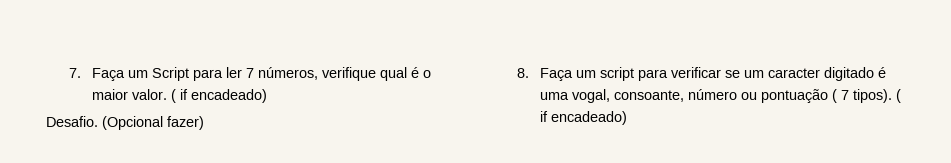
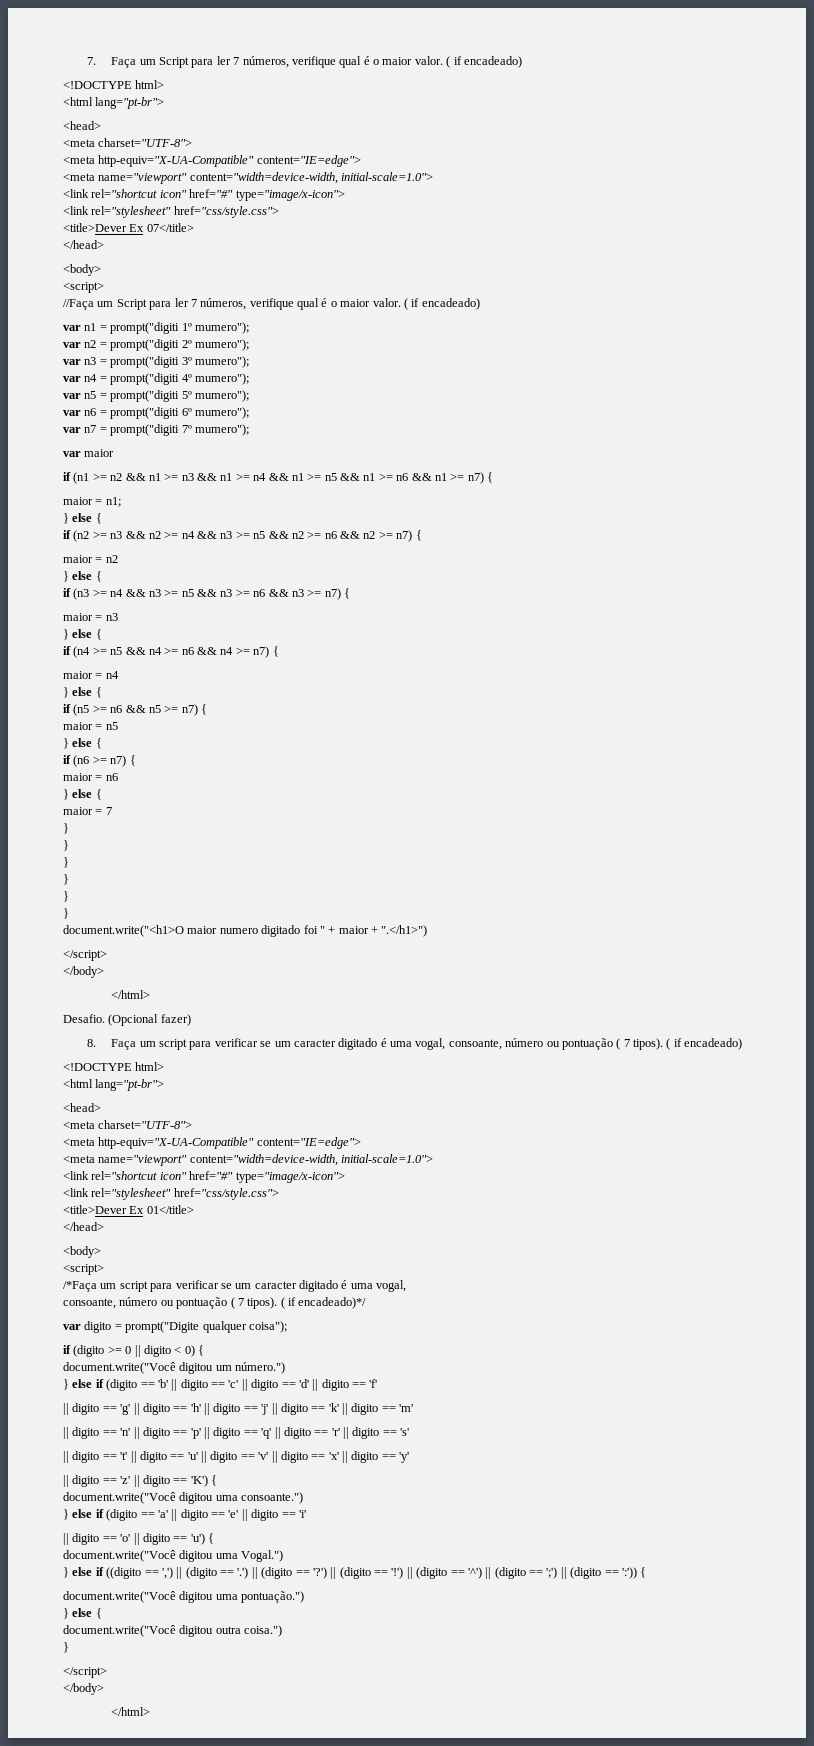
  7. Faça um Script para ler 7 números, verifique qual é o maior valor. ( if encadeado)
+ <!DOCTYPE html>
+ <html lang="pt-br">
+ <head>
+ <meta charset="UTF-8">
+ <meta http-equiv="X-UA-Compatible" content="IE=edge">
+ <meta name="viewport" content="width=device-width, initial-scale=1.0">
+ <link rel="shortcut icon" href="#" type="image/x-icon">
+ <link rel="stylesheet" href="css/style.css">
+ <title>Dever Ex 07</title>
+ </head>
+ <body>
+ <script>
+ //Faça um Script para ler 7 números, verifique qual é o maior valor. ( if encadeado)
+ var n1 = prompt("digiti 1º mumero");
+ var n2 = prompt("digiti 2º mumero");
+ var n3 = prompt("digiti 3º mumero");
+ var n4 = prompt("digiti 4º mumero");
+ var n5 = prompt("digiti 5º mumero");
+ var n6 = prompt("digiti 6º mumero");
+ var n7 = prompt("digiti 7º mumero");
+ var maior
+ if (n1 >= n2 && n1 >= n3 && n1 >= n4 && n1 >= n5 && n1 >= n6 && n1 >= n7) {
+ maior = n1;
+ } else {
+ if (n2 >= n3 && n2 >= n4 && n3 >= n5 && n2 >= n6 && n2 >= n7) {
+ maior = n2
+ } else {
+ if (n3 >= n4 && n3 >= n5 && n3 >= n6 && n3 >= n7) {
+ maior = n3
+ } else {
+ if (n4 >= n5 && n4 >= n6 && n4 >= n7) {
+ maior = n4
+ } else {
+ if (n5 >= n6 && n5 >= n7) {
+ maior = n5
+ } else {
+ if (n6 >= n7) {
+ maior = n6
+ } else {
+ maior = 7
+ }
+ }
+ }
+ }
+ }
+ }
+ document.write("<h1>O maior numero digitado foi " + maior + ".</h1>")
+ </script>
+ </body>
+ </html>
  8. Faça um script para verificar se um caracter digitado é uma vogal, consoante, número ou pontuação ( 7 tipos). ( if encadeado)
+ <!DOCTYPE html>
+ <html lang="pt-br">
+ <head>
+ <meta charset="UTF-8">
+ <meta http-equiv="X-UA-Compatible" content="IE=edge">
+ <meta name="viewport" content="width=device-width, initial-scale=1.0">
+ <link rel="shortcut icon" href="#" type="image/x-icon">
+ <link rel="stylesheet" href="css/style.css">
+ <title>Dever Ex 01</title>
+ </head>
+ <body>
+ <script>
+ /*Faça um script para verificar se um caracter digitado é uma vogal,
+ consoante, número ou pontuação ( 7 tipos). ( if encadeado)*/
+ var digito = prompt("Digite qualquer coisa");
+ if (digito >= 0 || digito < 0) {
+ document.write("Você digitou um número.")
+ } else if (digito == 'b' || digito == 'c' || digito == 'd' || digito == 'f'
+ || digito == 'g' || digito == 'h' || digito == 'j' || digito == 'k' || digito == 'm'
+ || digito == 'n' || digito == 'p' || digito == 'q' || digito == 'r' || digito == 's'
+ || digito == 't' || digito == 'u' || digito == 'v' || digito == 'x' || digito == 'y'
+ || digito == 'z' || digito == 'K') {
+ document.write("Você digitou uma consoante.")
+ } else if (digito == 'a' || digito == 'e' || digito == 'i'
+ || digito == 'o' || digito == 'u') {
+ document.write("Você digitou uma Vogal.")
+ } else if ((digito == ',') || (digito == '.') || (digito == '?') || (digito == '!') || (digito == '^') || (digito == ';') || (digito == ':')) {
+ document.write("Você digitou uma pontuação.")
+ } else {
+ document.write("Você digitou outra coisa.")
+ }
+ </script>
+ </body>
+ </html>

